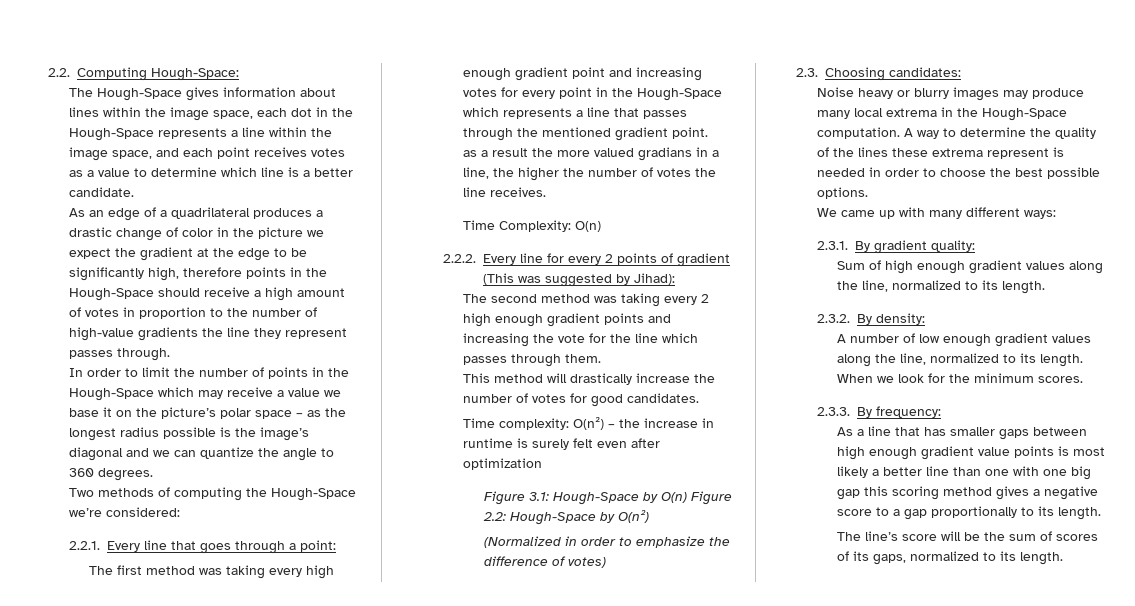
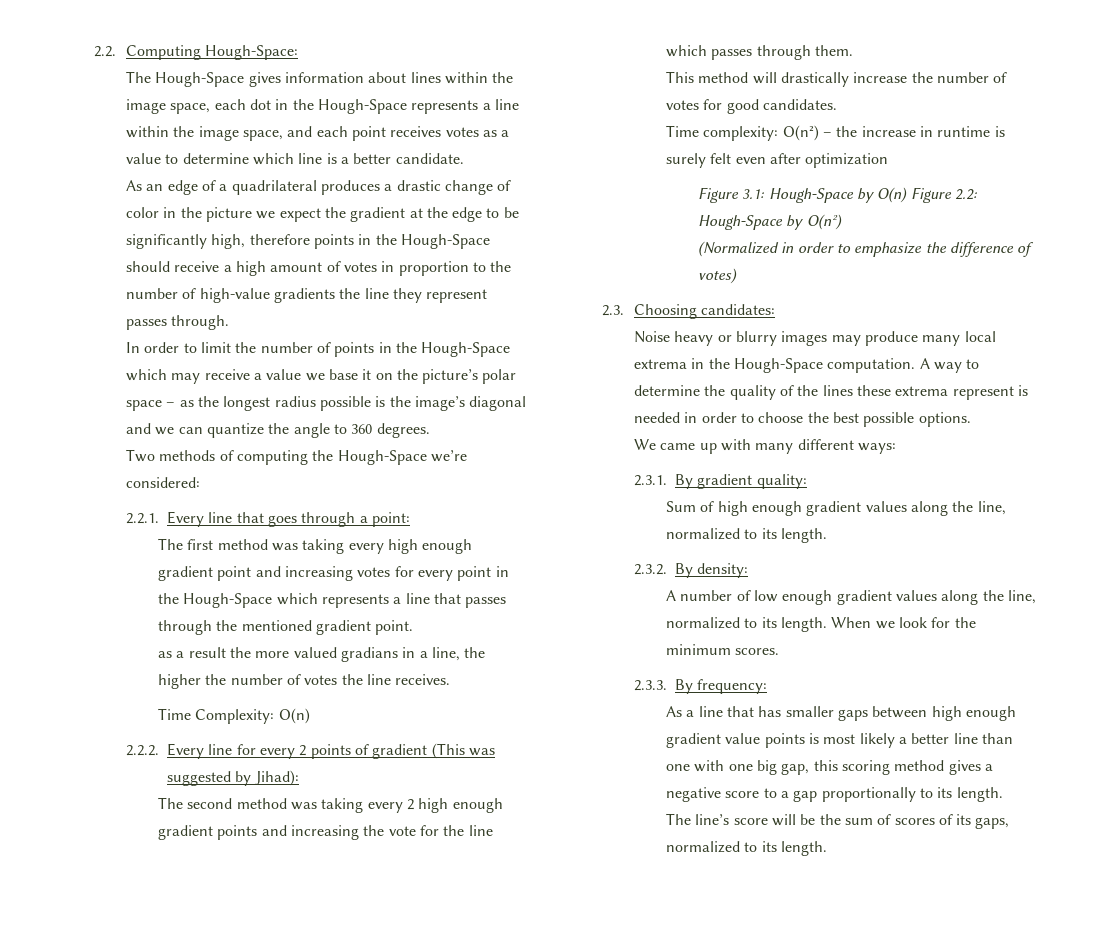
- As a line that has smaller gaps between high enough gradient value points is most likely a better line than one with one big gap this scoring method gives a negative score to a gap proportionally to its length.
+ As a line that has smaller gaps between high enough gradient value points is most likely a better line than one with one big gap, this scoring method gives a negative score to a gap proportionally to its length.

